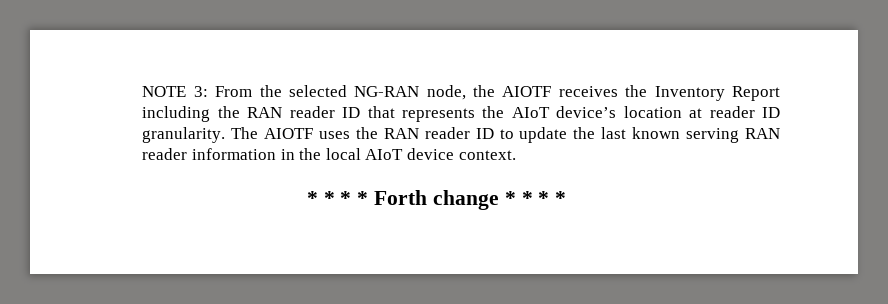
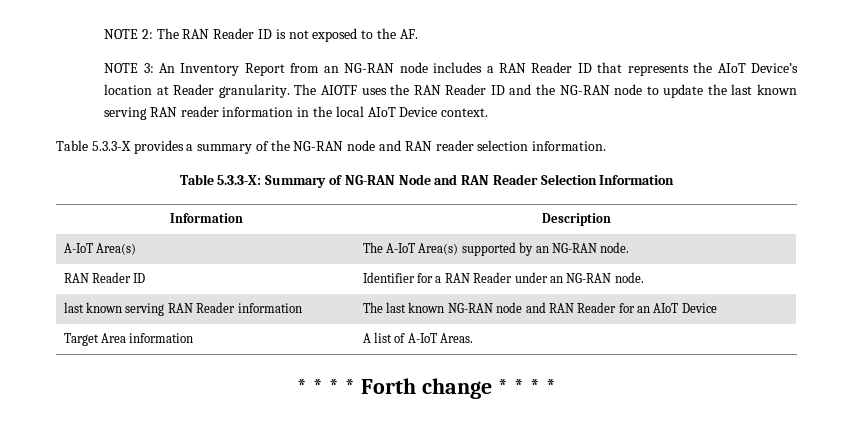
- NOTE 3: From the selected NG-RAN node, the AIOTF receives the Inventory Report including the RAN reader ID that represents the AIoT device’s location at reader ID granularity.
+ NOTE 2: The RAN Reader ID is not exposed to the AF.
+ NOTE 3: An Inventory Report from an NG-RAN node includes a RAN Reader ID that represents the AIoT Device’s location at Reader granularity.
- The AIOTF uses the RAN reader ID to update the last known serving RAN reader information in the local AIoT device context.
+ The AIOTF uses the RAN Reader ID and the NG-RAN node to update the last known serving RAN reader information in the local AIoT Device context.
+ Table 5.3.3-X provides a summary of the NG-RAN node and RAN reader selection information.
+ Table 5.3.3-X: Summary of NG-RAN Node and RAN Reader Selection Information
+ Information | Description
+ A-IoT Area(s) | The A-IoT Area(s) supported by an NG-RAN node.
+ RAN Reader ID | Identifier for a RAN Reader under an NG-RAN node.
+ last known serving RAN Reader information | The last known NG-RAN node and RAN Reader for an AIoT Device
+ Target Area information | A list of A-IoT Areas.

